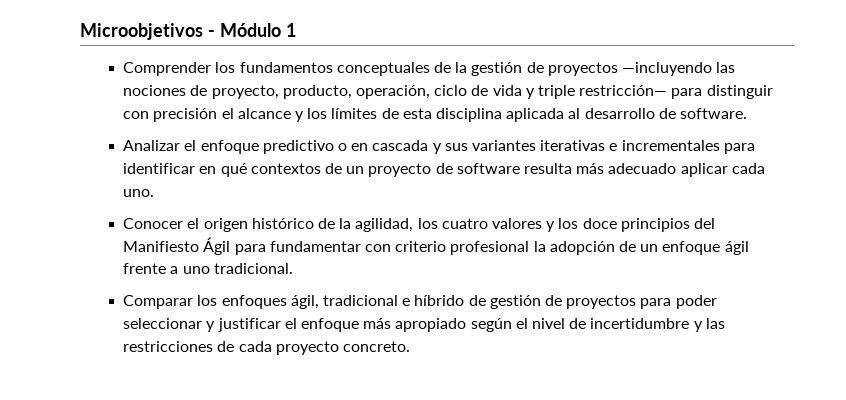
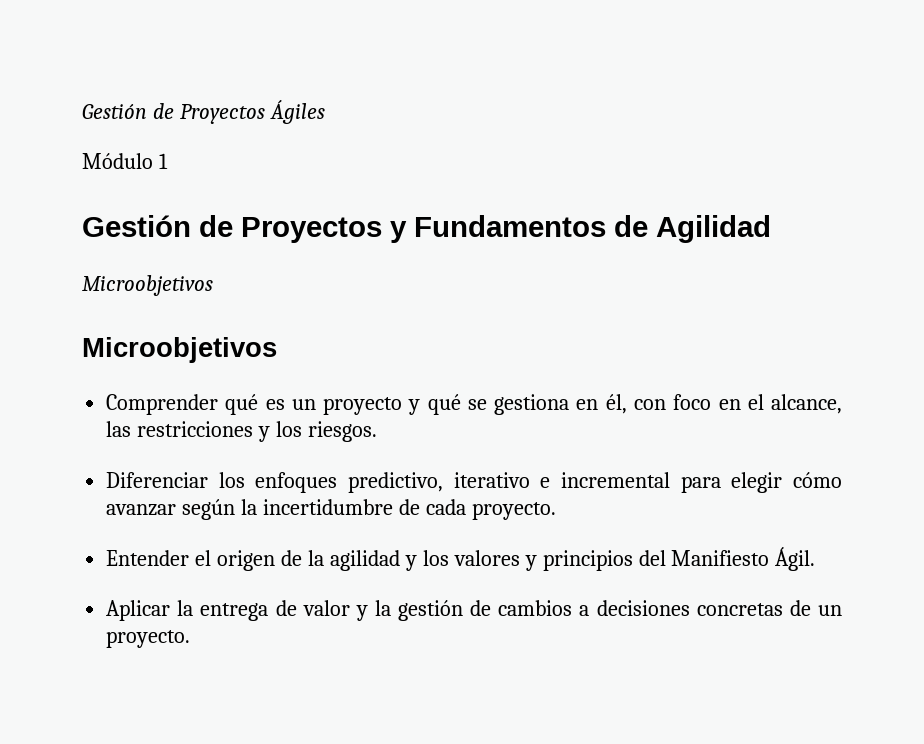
- Microobjetivos - Módulo 1
- Comprender los fundamentos conceptuales de la gestión de proyectos —incluyendo las nociones de proyecto, producto, operación, ciclo de vida y triple restricción— para distinguir con precisión el alcance y los límites de esta disciplina aplicada al desarrollo de software.
- Analizar el enfoque predictivo o en cascada y sus variantes iterativas e incrementales para identificar en qué contextos de un proyecto de software resulta más adecuado aplicar cada uno.
- Conocer el origen histórico de la agilidad, los cuatro valores y los doce principios del Manifiesto Ágil para fundamentar con criterio profesional la adopción de un enfoque ágil frente a uno tradicional.
- Comparar los enfoques ágil, tradicional e híbrido de gestión de proyectos para poder seleccionar y justificar el enfoque más apropiado según el nivel de incertidumbre y las restricciones de cada proyecto concreto.
+ Gestión de Proyectos Ágiles
+ Módulo 1
+ Gestión de Proyectos y Fundamentos de Agilidad
+ Microobjetivos
+ Microobjetivos
+ Comprender qué es un proyecto y qué se gestiona en él, con foco en el alcance, las restricciones y los riesgos.
+ Diferenciar los enfoques predictivo, iterativo e incremental para elegir cómo avanzar según la incertidumbre de cada proyecto.
+ Entender el origen de la agilidad y los valores y principios del Manifiesto Ágil.
+ Aplicar la entrega de valor y la gestión de cambios a decisiones concretas de un proyecto.

